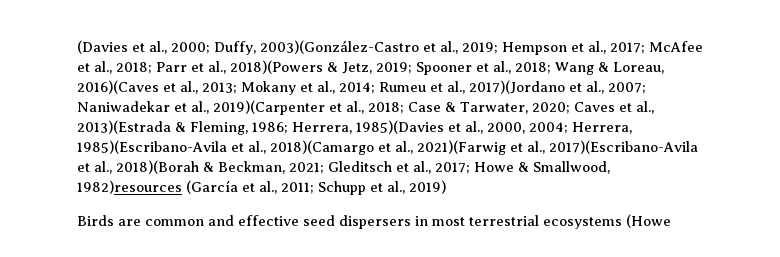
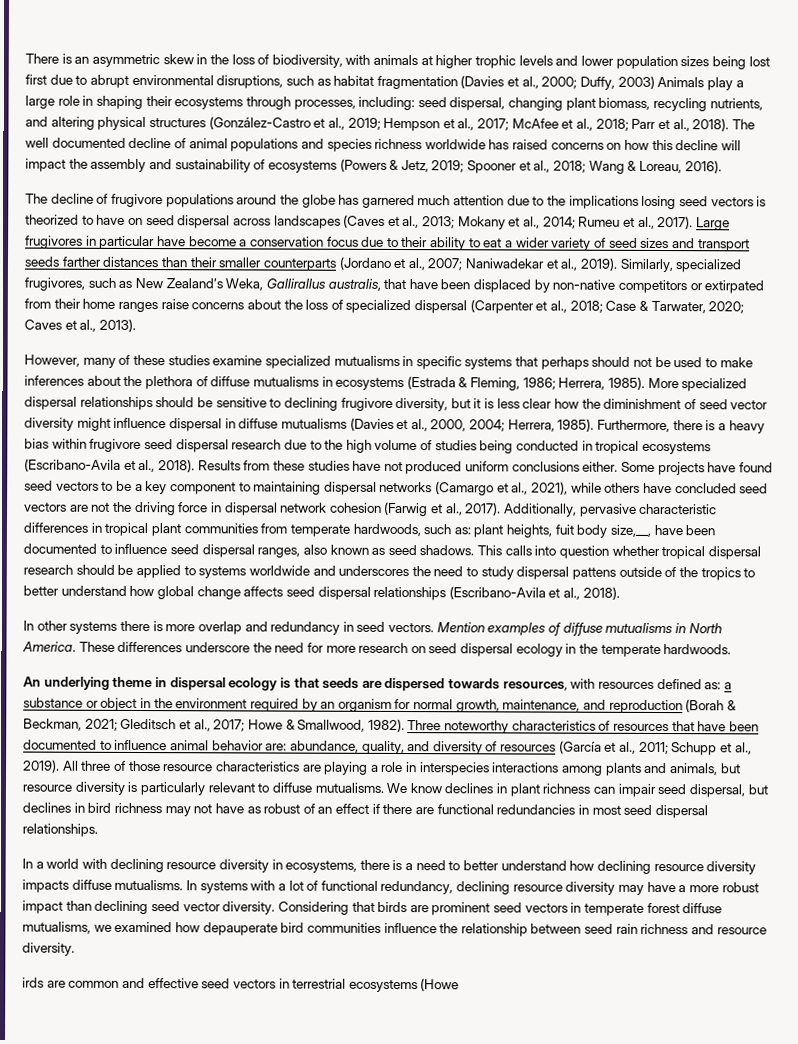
- (Davies et al., 2000;
+ There is an asymmetric skew in the loss of biodiversity, with animals at higher trophic levels and lower population sizes being lost first due to abrupt environmental disruptions, such as habitat fragmentation (Davies et al., 2000;
- Duffy, 2003)(González-Castro et al., 2019;
+ Duffy, 2003) Animals play a large role in shaping their ecosystems through processes, including: seed dispersal, changing plant biomass, recycling nutrients, and altering physical structures (González-Castro et al., 2019;
- Parr et al., 2018)(Powers & Jetz, 2019;
+ Parr et al., 2018). The well documented decline of animal populations and species richness worldwide has raised concerns on how this decline will impact the assembly and sustainability of ecosystems (Powers & Jetz, 2019;
- Wang & Loreau, 2016)(Caves et al., 2013;
+ Wang & Loreau, 2016).
+ The decline of frugivore populations around the globe has garnered much attention due to the implications losing seed vectors is theorized to have on seed dispersal across landscapes (Caves et al., 2013;
- Rumeu et al., 2017)(Jordano et al., 2007;
+ Rumeu et al., 2017). Large frugivores in particular have become a conservation focus due to their ability to eat a wider variety of seed sizes and transport seeds farther distances than their smaller counterparts (Jordano et al., 2007;
- Naniwadekar et al., 2019)(Carpenter et al., 2018;
+ Naniwadekar et al., 2019). Similarly, specialized frugivores, such as New Zealand’s Weka, Gallirallus australis, that have been displaced by non-native competitors or extirpated from their home ranges raise concerns about the loss of specialized dispersal (Carpenter et al., 2018;
- Caves et al., 2013)(Estrada & Fleming, 1986; Herrera, 1985)(Davies et al., 2000, 2004;
+ Caves et al., 2013).
+ However, many of these studies examine specialized mutualisms in specific systems that perhaps should not be used to make inferences about the plethora of diffuse mutualisms in ecosystems (Estrada & Fleming, 1986; Herrera, 1985). More specialized dispersal relationships should be sensitive to declining frugivore diversity, but it is less clear how the diminishment of seed vector diversity might influence dispersal in diffuse mutualisms (Davies et al., 2000, 2004;
- Herrera, 1985)(Escribano-Avila et al., 2018)(Camargo et al., 2021)(Farwig et al., 2017)(Escribano-Avila et al., 2018)(Borah & Beckman, 2021;
+ Herrera, 1985). Furthermore, there is a heavy bias within frugivore seed dispersal research due to the high volume of studies being conducted in tropical ecosystems (Escribano-Avila et al., 2018). Results from these studies have not produced uniform conclusions either. Some projects have found seed vectors to be a key component to maintaining dispersal networks (Camargo et al., 2021), while others have concluded seed vectors are not the driving force in dispersal network cohesion (Farwig et al., 2017). Additionally, pervasive characteristic differences in tropical plant communities from temperate hardwoods, such as: plant heights, fuit body size,__, have been documented to influence seed dispersal ranges, also known as seed shadows. This calls into question whether tropical dispersal research should be applied to systems worldwide and underscores the need to study dispersal pattens outside of the tropics to better understand how global change affects seed dispersal relationships (Escribano-Avila et al., 2018).
+ In other systems there is more overlap and redundancy in seed vectors. Mention examples of diffuse mutualisms in North America. These differences underscore the need for more research on seed dispersal ecology in the temperate hardwoods.
+ An underlying theme in dispersal ecology is that seeds are dispersed towards resources, with resources defined as: a substance or object in the environment required by an organism for normal growth, maintenance, and reproduction (Borah & Beckman, 2021;
- Howe & Smallwood, 1982)resources (García et al., 2011;
+ Howe & Smallwood, 1982). Three noteworthy characteristics of resources that have been documented to influence animal behavior are: abundance, quality, and diversity of resources (García et al., 2011;
- Schupp et al., 2019)
- Birds are common and effective seed dispersers in most terrestrial ecosystems (Howe
+ Schupp et al., 2019). All three of those resource characteristics are playing a role in interspecies interactions among plants and animals, but resource diversity is particularly relevant to diffuse mutualisms. We know declines in plant richness can impair seed dispersal, but declines in bird richness may not have as robust of an effect if there are functional redundancies in most seed dispersal relationships.
+ In a world with declining resource diversity in ecosystems, there is a need to better understand how declining resource diversity impacts diffuse mutualisms. In systems with a lot of functional redundancy, declining resource diversity may have a more robust impact than declining seed vector diversity. Considering that birds are prominent seed vectors in temperate forest diffuse mutualisms, we examined how depauperate bird communities influence the relationship between seed rain richness and resource diversity.
+ irds are common and effective seed vectors in terrestrial ecosystems (Howe

